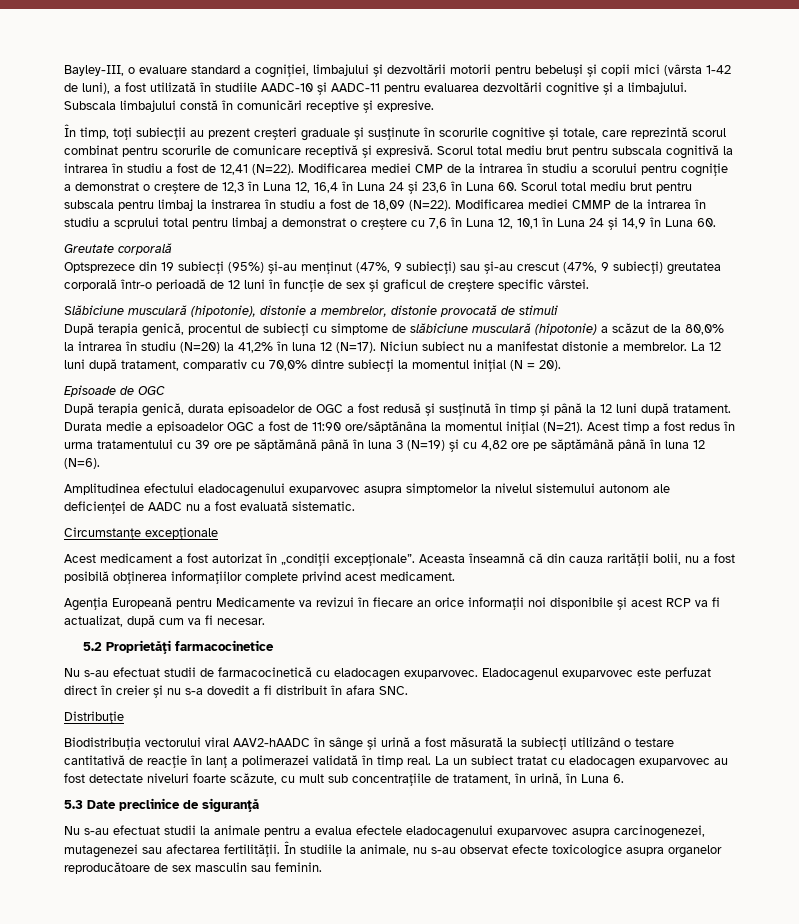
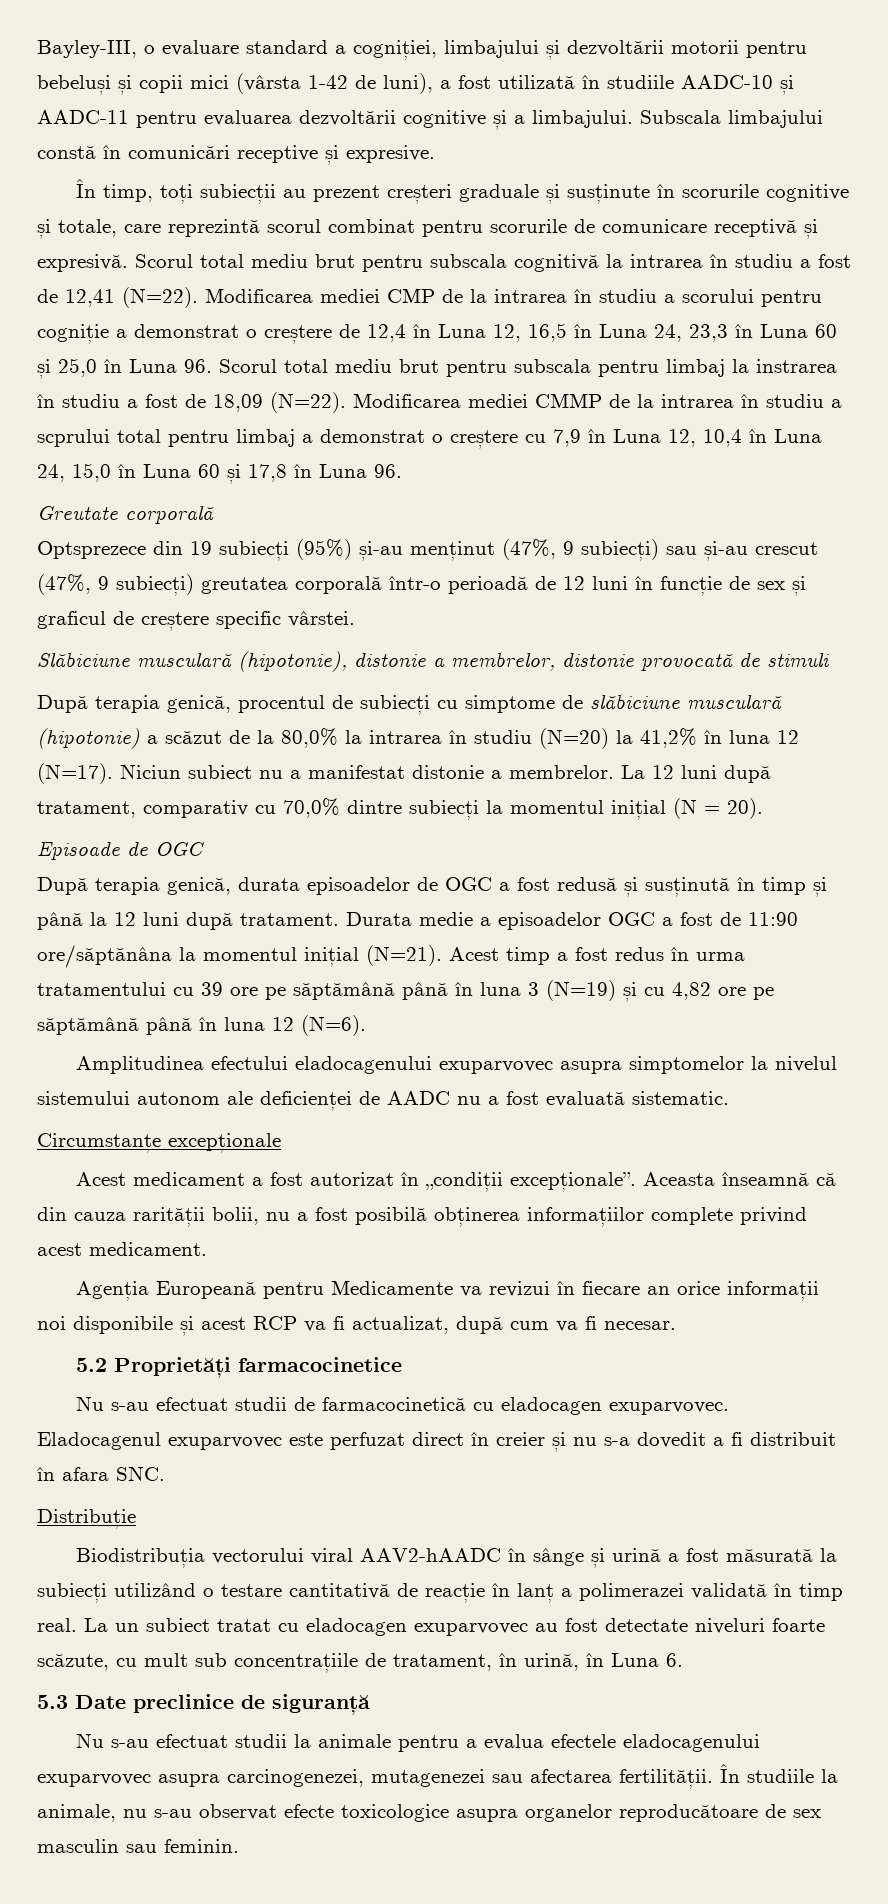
- Modificarea mediei CMP de la intrarea în studiu a scorului pentru cogniție a demonstrat o creștere de 12,3 în Luna 12, 16,4 în Luna 24 și 23,6 în Luna 60. Scorul total mediu brut pentru subscala pentru limbaj la instrarea în studiu a fost de 18,09 (N=22).
+ Modificarea mediei CMP de la intrarea în studiu a scorului pentru cogniție a demonstrat o creștere de 12,4 în Luna 12, 16,5 în Luna 24, 23,3 în Luna 60 și 25,0 în Luna 96. Scorul total mediu brut pentru subscala pentru limbaj la instrarea în studiu a fost de 18,09 (N=22).
- Modificarea mediei CMMP de la intrarea în studiu a scprului total pentru limbaj a demonstrat o creștere cu 7,6 în Luna 12, 10,1 în Luna 24 și 14,9 în Luna 60.
+ Modificarea mediei CMMP de la intrarea în studiu a scprului total pentru limbaj a demonstrat o creștere cu 7,9 în Luna 12, 10,4 în Luna 24, 15,0 în Luna 60 și 17,8 în Luna 96.

